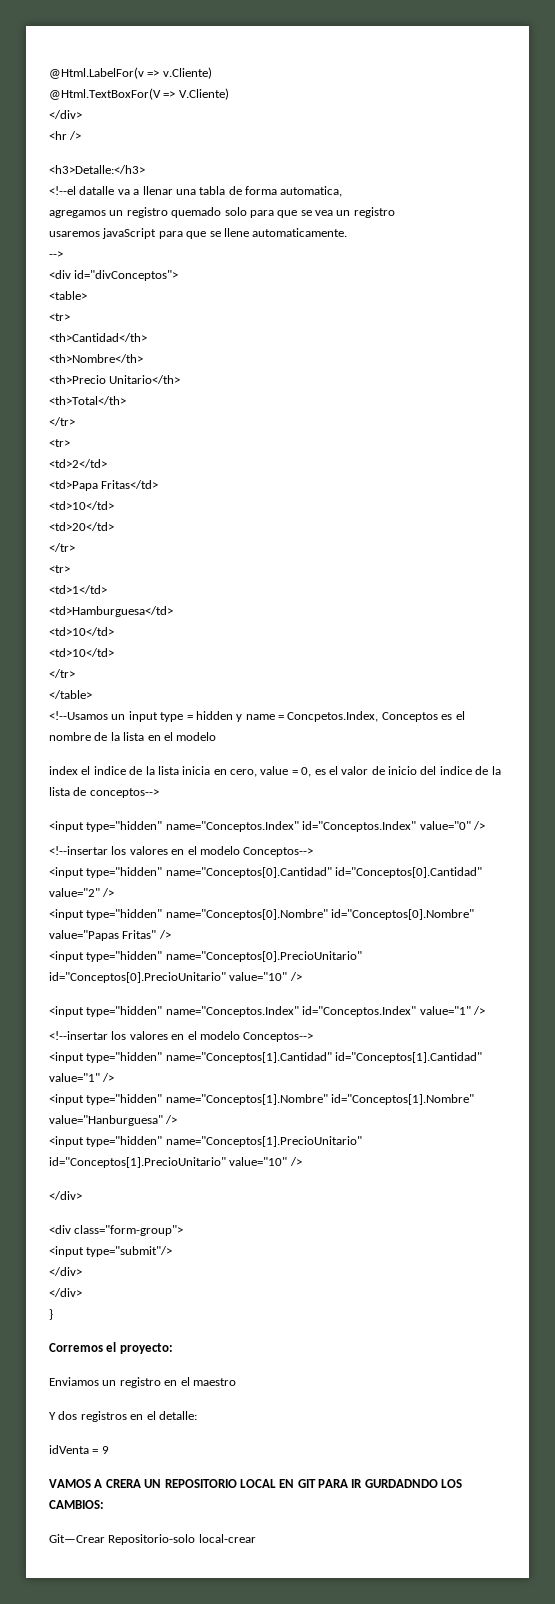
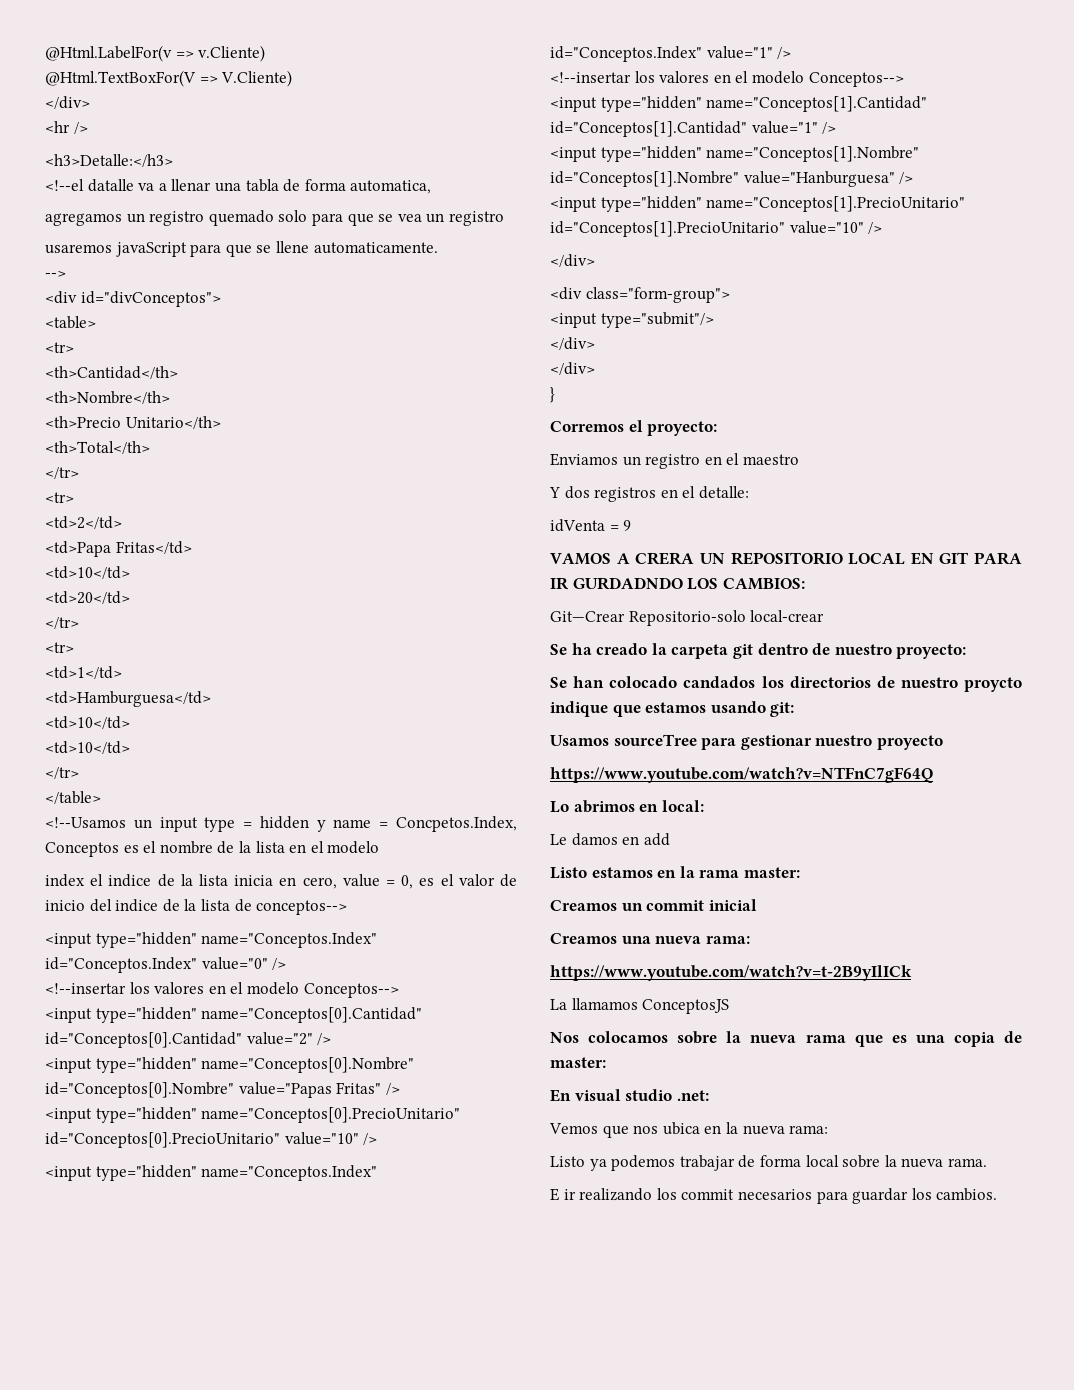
+ Se ha creado la carpeta git dentro de nuestro proyecto:
+ Se han colocado candados los directorios de nuestro proycto indique que estamos usando git:
+ Usamos sourceTree para gestionar nuestro proyecto
+ https://www.youtube.com/watch?v=NTFnC7gF64Q
+ Lo abrimos en local:
+ Le damos en add
+ Listo estamos en la rama master:
+ Creamos un commit inicial
+ Creamos una nueva rama:
+ https://www.youtube.com/watch?v=t-2B9yIlICk
+ La llamamos ConceptosJS
+ Nos colocamos sobre la nueva rama que es una copia de master:
+ En visual studio .net:
+ Vemos que nos ubica en la nueva rama:
+ Listo ya podemos trabajar de forma local sobre la nueva rama.
+ E ir realizando los commit necesarios para guardar los cambios.

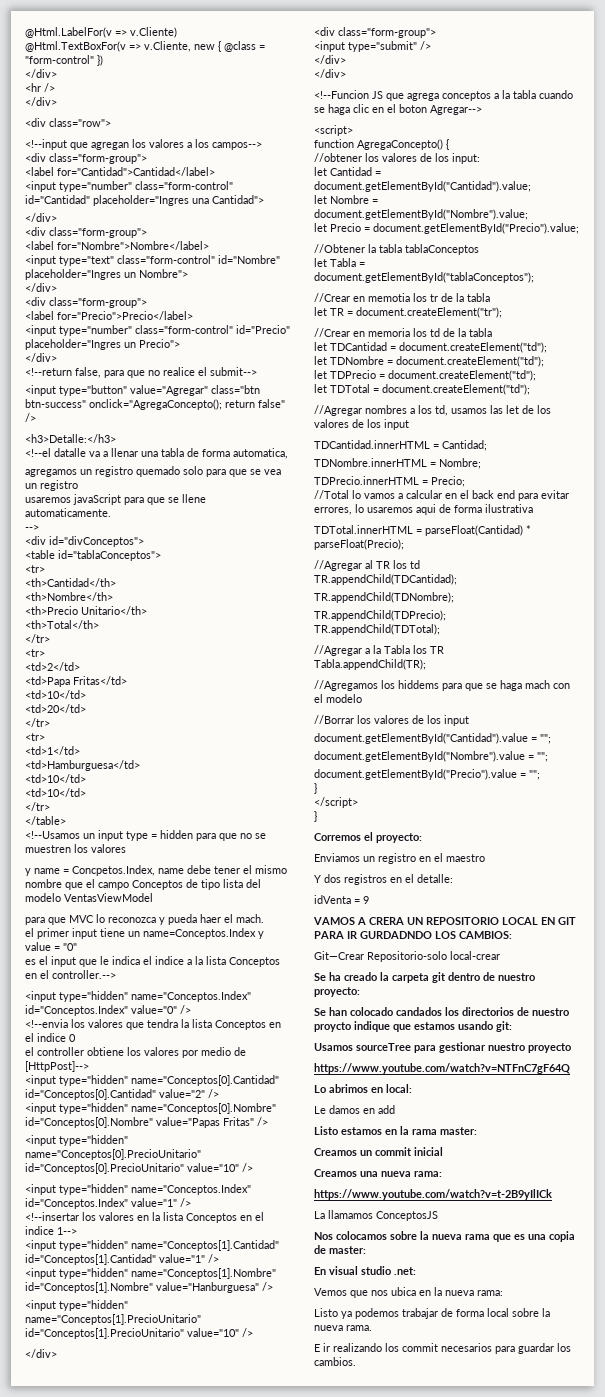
- @Html.TextBoxFor(V => V.Cliente)
+ @Html.TextBoxFor(v => v.Cliente, new { @class = "form-control" })
  </div>
  <hr />
+ </div>
+ <div class="row">
+ <!--input que agregan los valores a los campos-->
+ <div class="form-group">
+ <label for="Cantidad">Cantidad</label>
+ <input type="number" class="form-control" id="Cantidad" placeholder="Ingres una Cantidad">
+ </div>
+ <div class="form-group">
+ <label for="Nombre">Nombre</label>
+ <input type="text" class="form-control" id="Nombre" placeholder="Ingres un Nombre">
+ </div>
+ <div class="form-group">
+ <label for="Precio">Precio</label>
+ <input type="number" class="form-control" id="Precio" placeholder="Ingres un Precio">
+ </div>
+ <!--return false, para que no realice el submit-->
+ <input type="button" value="Agregar" class="btn btn-success" onclick="AgregaConcepto(); return false" />
- <table>
+ <table id="tablaConceptos">
- <!--Usamos un input type = hidden y name = Concpetos.Index, Conceptos es el nombre de la lista en el modelo
- index el indice de la lista inicia en cero, value = 0, es el valor de inicio del indice de la lista de conceptos-->
+ <!--Usamos un input type = hidden para que no se muestren los valores
+ y name = Concpetos.Index, name debe tener el mismo nombre que el campo Conceptos de tipo lista del modelo VentasViewModel
+ para que MVC lo reconozca y pueda haer el mach.
+ el primer input tiene un name=Conceptos.Index y value = "0"
+ es el input que le indica el indice a la lista Conceptos en el controller.-->
  <input type="hidden" name="Conceptos.Index" id="Conceptos.Index" value="0" />
- <!--insertar los valores en el modelo Conceptos-->
+ <!--envia los valores que tendra la lista Conceptos en el indice 0
+ el controller obtiene los valores por medio de [HttpPost]-->
  <input type="hidden" name="Conceptos.Index" id="Conceptos.Index" value="1" />
- <!--insertar los valores en el modelo Conceptos-->
+ <!--insertar los valores en la lista Conceptos en el indice 1-->
- <input type="submit"/>
+ <input type="submit" />
+ <!--Funcion JS que agrega conceptos a la tabla cuando se haga clic en el boton Agregar-->
+ <script>
+ function AgregaConcepto() {
+ //obtener los valores de los input:
+ let Cantidad = document.getElementById("Cantidad").value;
+ let Nombre = document.getElementById("Nombre").value;
+ let Precio = document.getElementById("Precio").value;
+ //Obtener la tabla tablaConceptos
+ let Tabla = document.getElementById("tablaConceptos");
+ //Crear en memotia los tr de la tabla
+ let TR = document.createElement("tr");
+ //Crear en memoria los td de la tabla
+ let TDCantidad = document.createElement("td");
+ let TDNombre = document.createElement("td");
+ let TDPrecio = document.createElement("td");
+ let TDTotal = document.createElement("td");
+ //Agregar nombres a los td, usamos las let de los valores de los input
+ TDCantidad.innerHTML = Cantidad;
+ TDNombre.innerHTML = Nombre;
+ TDPrecio.innerHTML = Precio;
+ //Total lo vamos a calcular en el back end para evitar errores, lo usaremos aqui de forma ilustrativa
+ TDTotal.innerHTML = parseFloat(Cantidad) * parseFloat(Precio);
+ //Agregar al TR los td
+ TR.appendChild(TDCantidad);
+ TR.appendChild(TDNombre);
+ TR.appendChild(TDPrecio);
+ TR.appendChild(TDTotal);
+ //Agregar a la Tabla los TR
+ Tabla.appendChild(TR);
+ //Agregamos los hiddems para que se haga mach con el modelo
+ //Borrar los valores de los input
+ document.getElementById("Cantidad").value = "";
+ document.getElementById("Nombre").value = "";
+ document.getElementById("Precio").value = "";
+ }
+ </script>

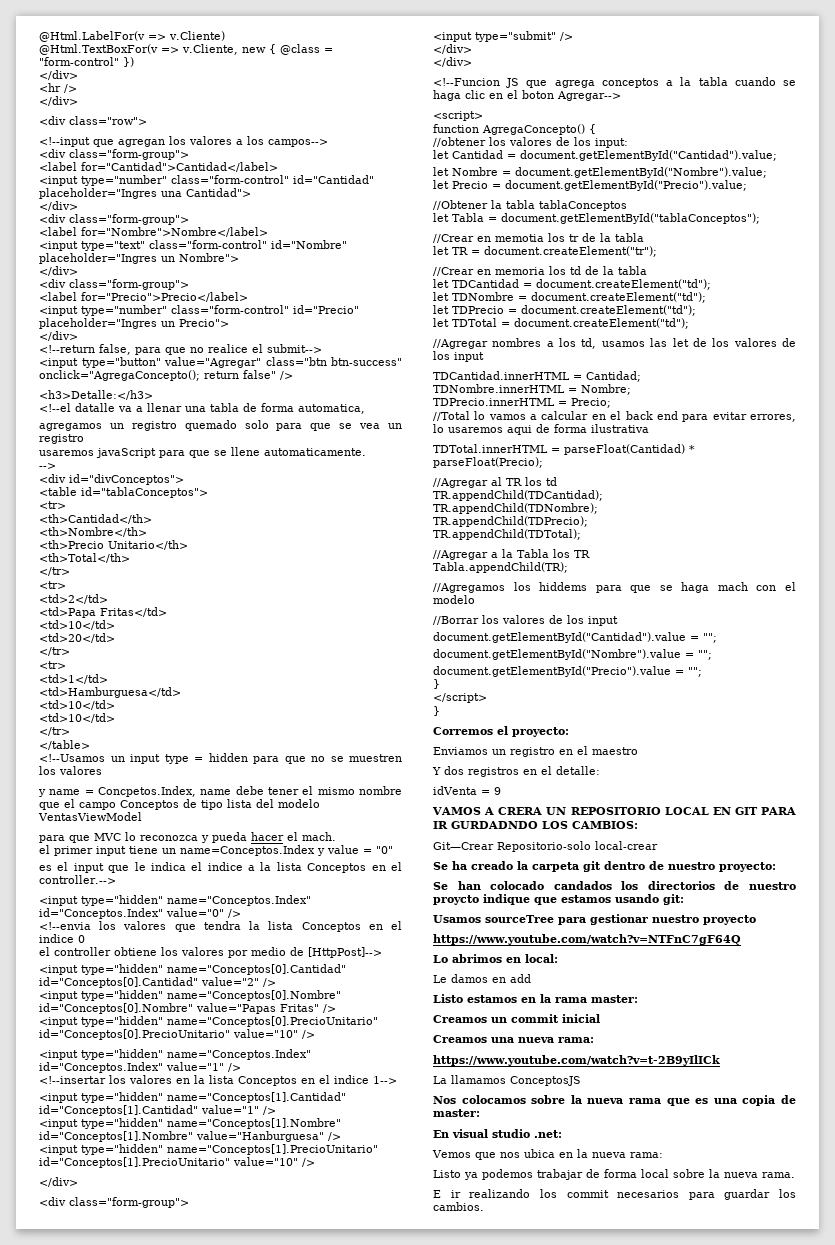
- para que MVC lo reconozca y pueda haer el mach.
+ para que MVC lo reconozca y pueda hacer el mach.

